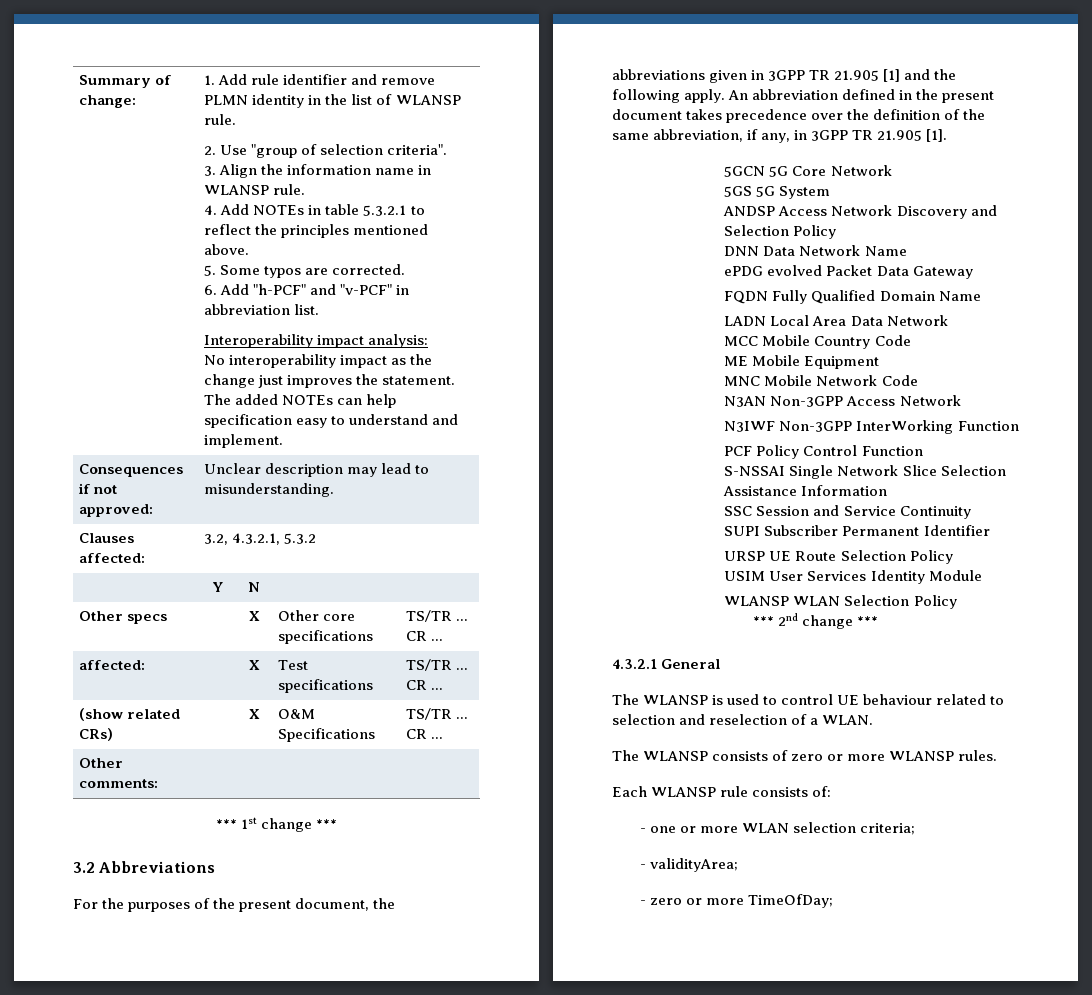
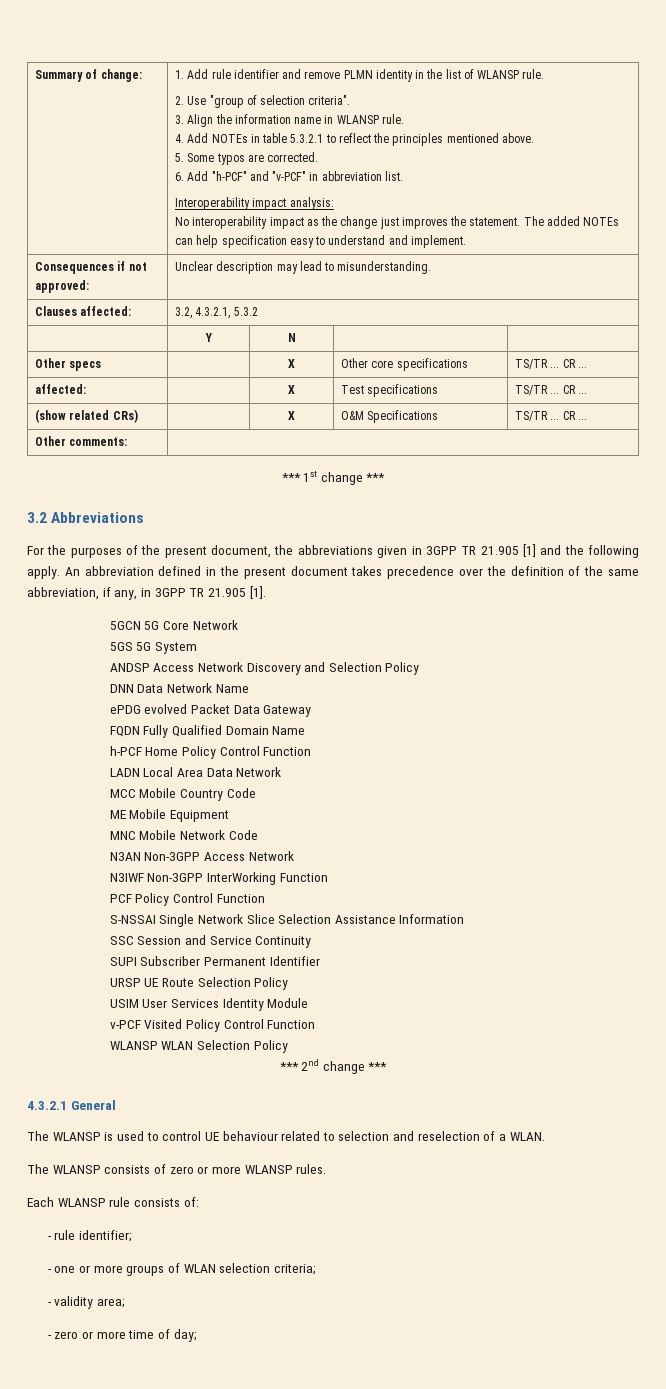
+ h-PCF Home Policy Control Function
+ v-PCF Visited Policy Control Function
+ - rule identifier;
- - one or more WLAN selection criteria;
+ - one or more groups of WLAN selection criteria;
- - validityArea;
+ - validity area;
- - zero or more TimeOfDay;
+ - zero or more time of day;

